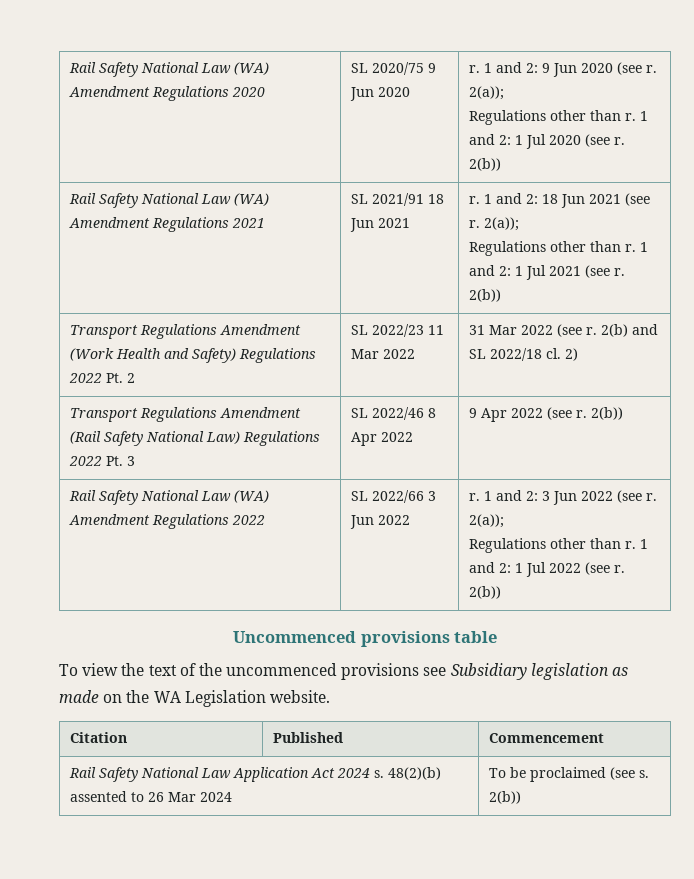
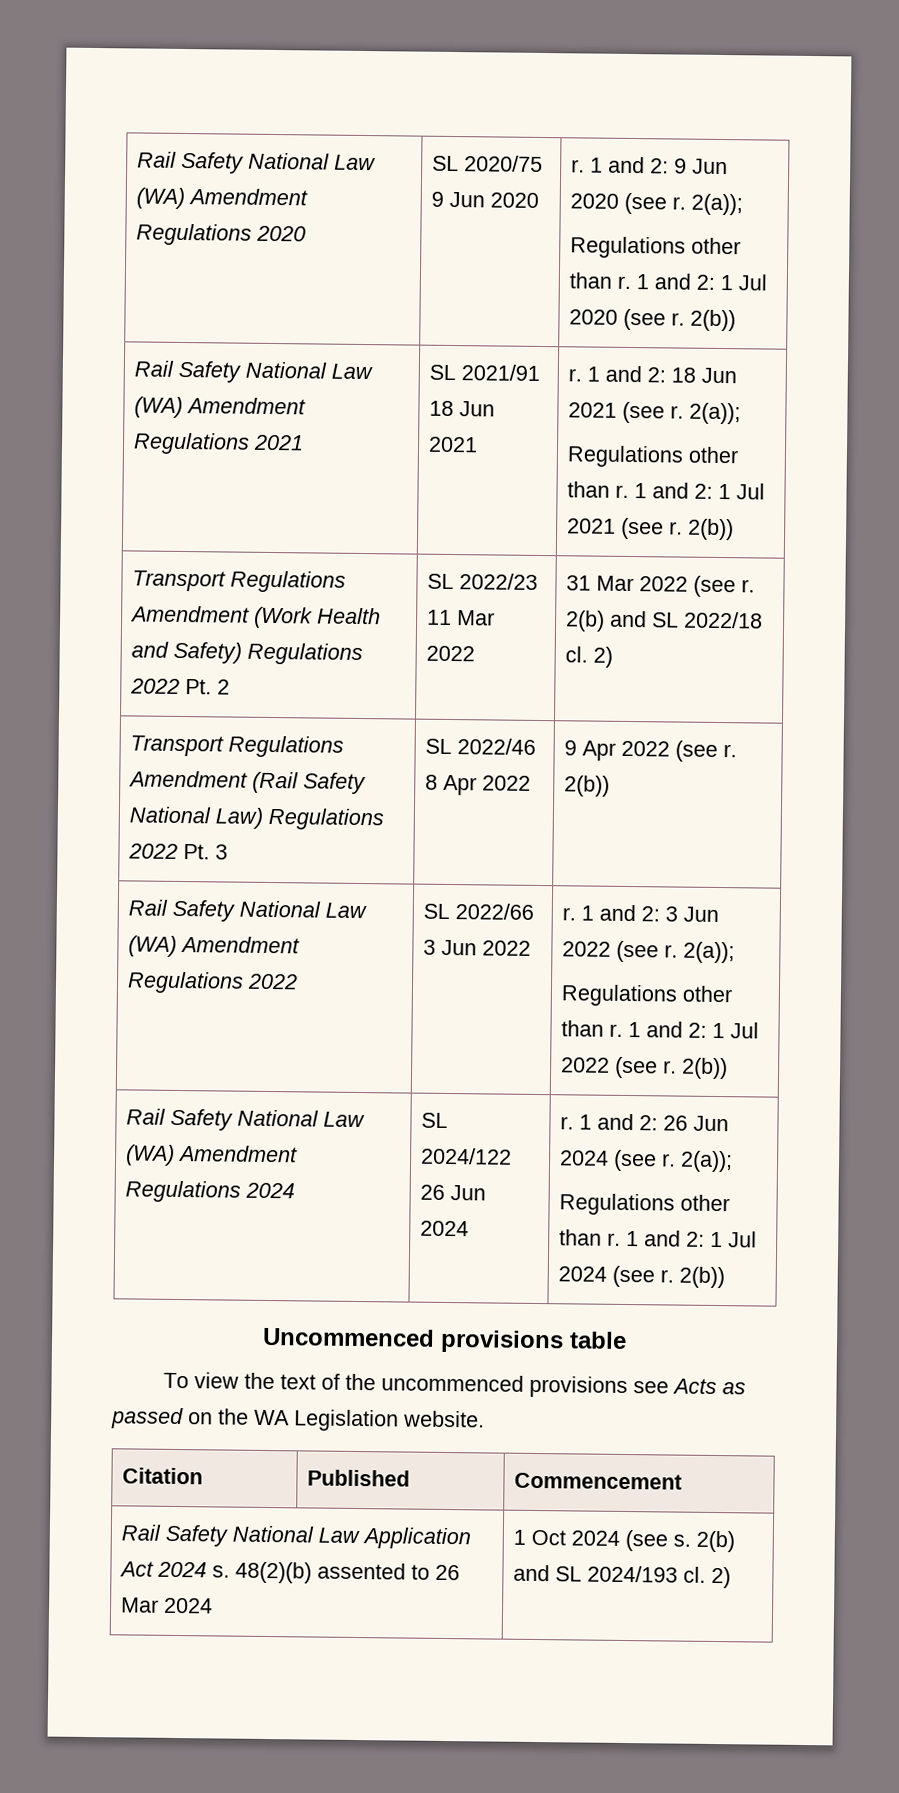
+ Rail Safety National Law (WA) Amendment Regulations 2024 | SL 2024/122 26 Jun 2024 | r. 1 and 2: 26 Jun 2024 (see r. 2(a));
+ Regulations other than r. 1 and 2: 1 Jul 2024 (see r. 2(b))
- To view the text of the uncommenced provisions see Subsidiary legislation as made on the WA Legislation website.
+ To view the text of the uncommenced provisions see Acts as passed on the WA Legislation website.
- Rail Safety National Law Application Act 2024 s. 48(2)(b) assented to 26 Mar 2024 | To be proclaimed (see s. 2(b))
+ Rail Safety National Law Application Act 2024 s. 48(2)(b) assented to 26 Mar 2024 | 1 Oct 2024 (see s. 2(b) and SL 2024/193 cl. 2)

